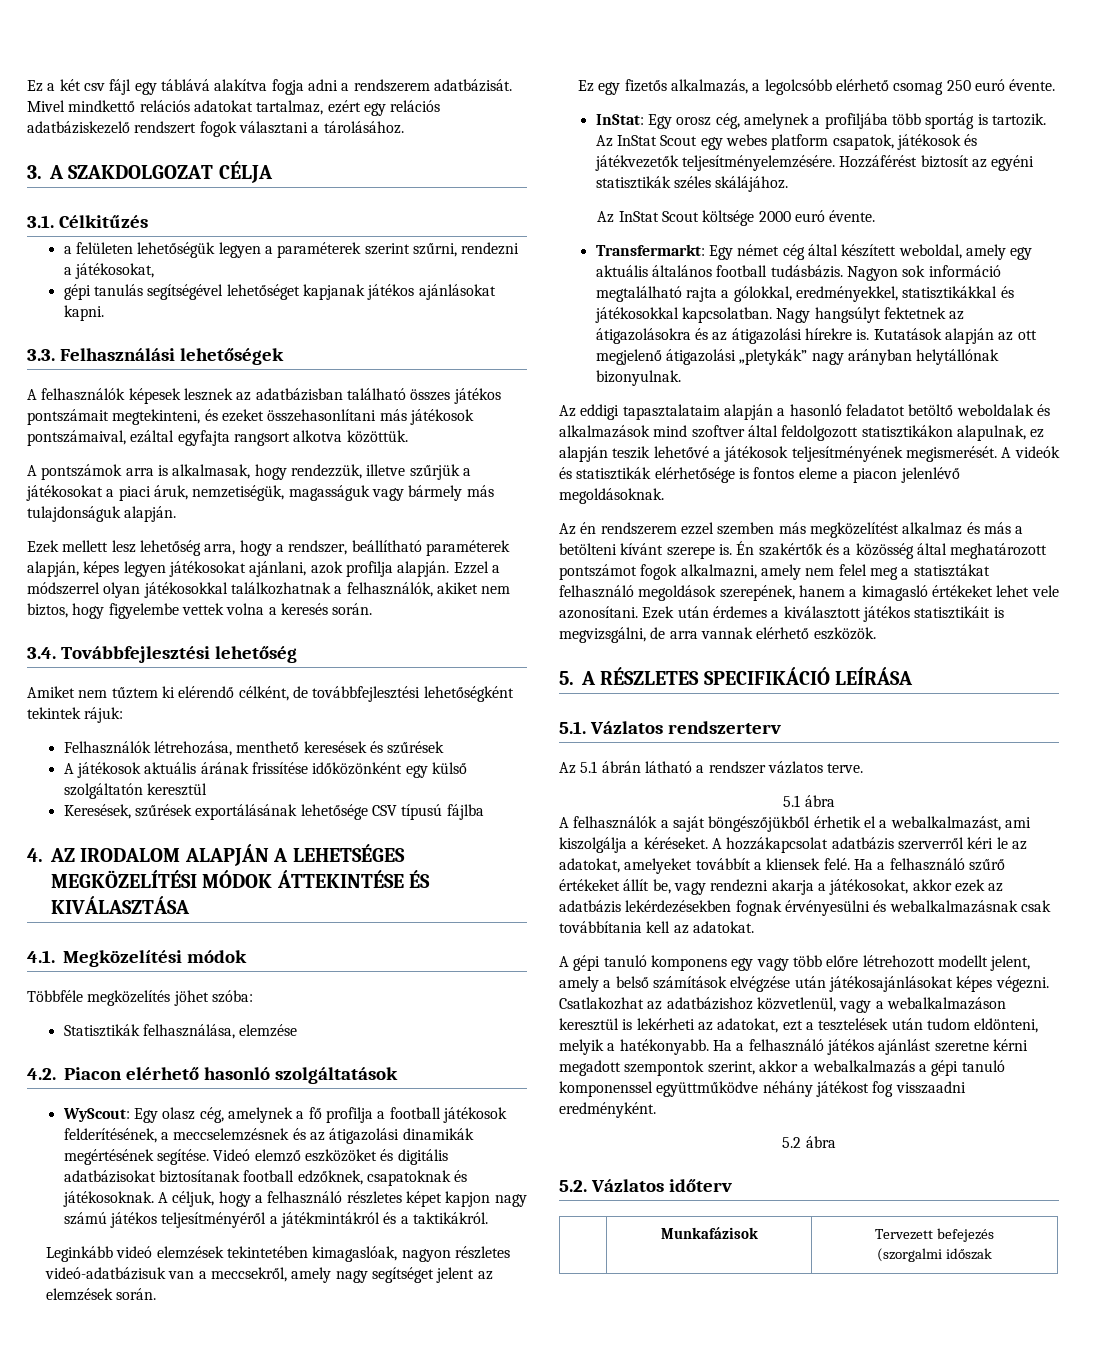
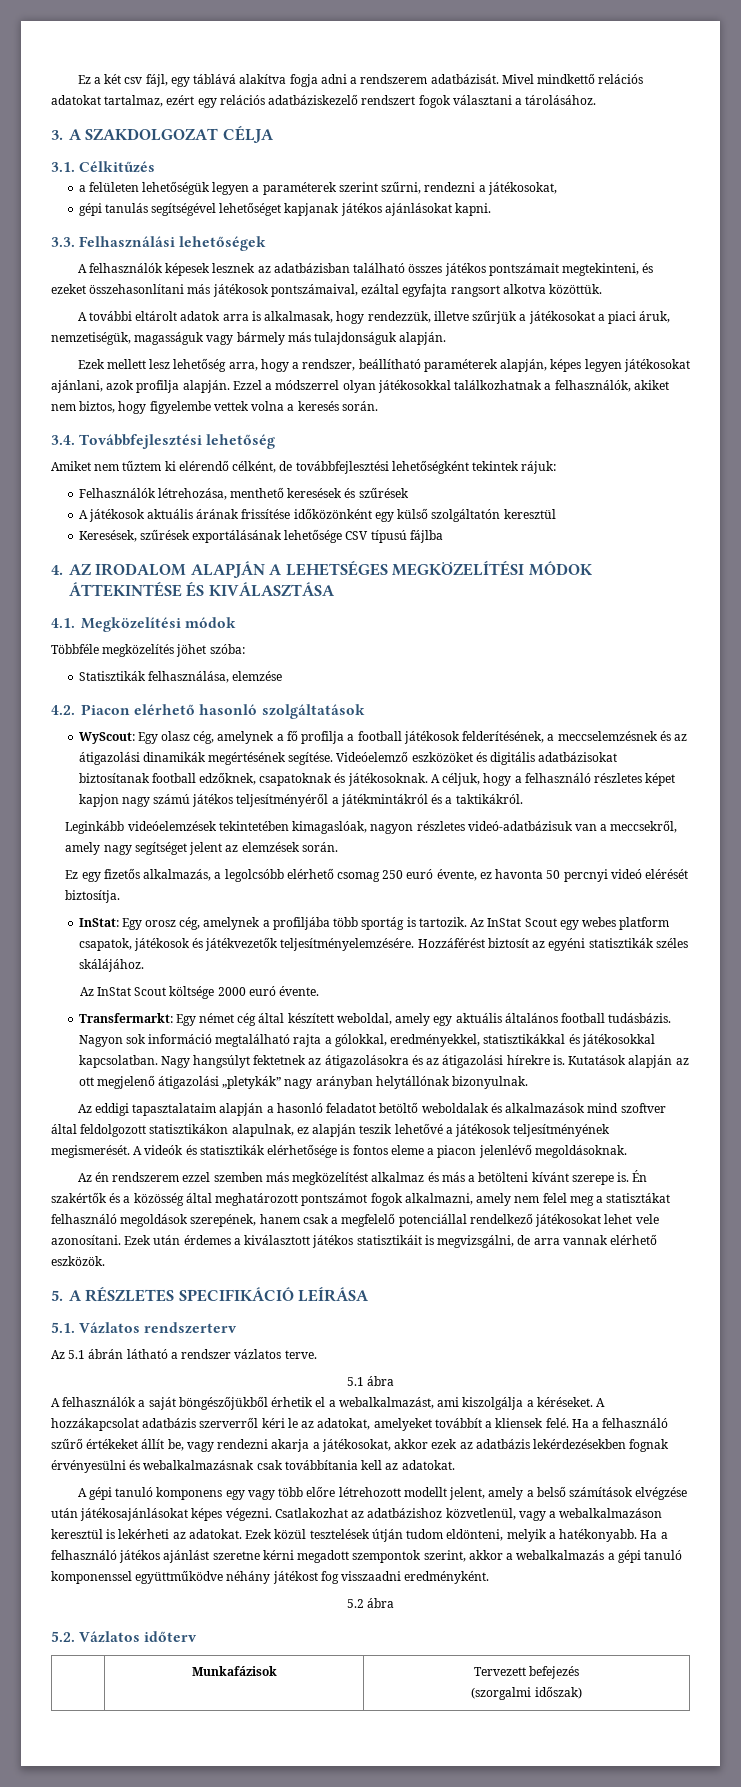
- Ez a két csv fájl egy táblává alakítva fogja adni a rendszerem adatbázisát.
+ Ez a két csv fájl, egy táblává alakítva fogja adni a rendszerem adatbázisát.
- A pontszámok arra is alkalmasak, hogy rendezzük, illetve szűrjük a játékosokat a piaci áruk, nemzetiségük, magasságuk vagy bármely más tulajdonságuk alapján.
+ A további eltárolt adatok arra is alkalmasak, hogy rendezzük, illetve szűrjük a játékosokat a piaci áruk, nemzetiségük, magasságuk vagy bármely más tulajdonságuk alapján.
- Videó elemző eszközöket és digitális adatbázisokat biztosítanak football edzőknek, csapatoknak és játékosoknak.
+ Videóelemző eszközöket és digitális adatbázisokat biztosítanak football edzőknek, csapatoknak és játékosoknak.
- Leginkább videó elemzések tekintetében kimagaslóak, nagyon részletes videó-adatbázisuk van a meccsekről, amely nagy segítséget jelent az elemzések során.
+ Leginkább videóelemzések tekintetében kimagaslóak, nagyon részletes videó-adatbázisuk van a meccsekről, amely nagy segítséget jelent az elemzések során.
- Ez egy fizetős alkalmazás, a legolcsóbb elérhető csomag 250 euró évente.
+ Ez egy fizetős alkalmazás, a legolcsóbb elérhető csomag 250 euró évente, ez havonta 50 percnyi videó elérését biztosítja.
- Én szakértők és a közösség által meghatározott pontszámot fogok alkalmazni, amely nem felel meg a statisztákat felhasználó megoldások szerepének, hanem a kimagasló értékeket lehet vele azonosítani.
+ Én szakértők és a közösség által meghatározott pontszámot fogok alkalmazni, amely nem felel meg a statisztákat felhasználó megoldások szerepének, hanem csak a megfelelő potenciállal rendelkező játékosokat lehet vele azonosítani.
- Csatlakozhat az adatbázishoz közvetlenül, vagy a webalkalmazáson keresztül is lekérheti az adatokat, ezt a tesztelések után tudom eldönteni, melyik a hatékonyabb.
+ Csatlakozhat az adatbázishoz közvetlenül, vagy a webalkalmazáson keresztül is lekérheti az adatokat. Ezek közül tesztelések útján tudom eldönteni, melyik a hatékonyabb.
  | Munkafázisok | Tervezett befejezés
- (szorgalmi időszak
+ (szorgalmi időszak)

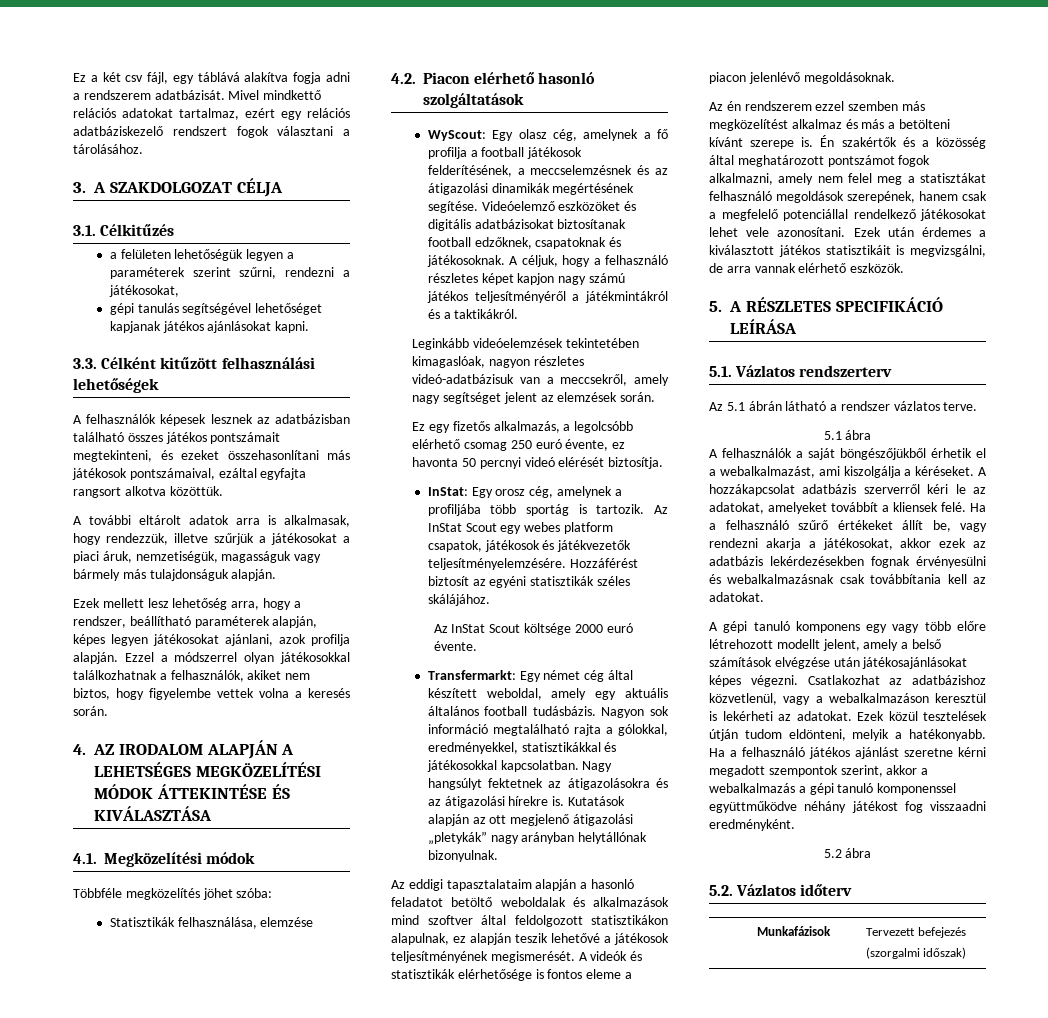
- 3.3. Felhasználási lehetőségek
+ 3.3. Célként kitűzött felhasználási lehetőségek
- 3.4. Továbbfejlesztési lehetőség
- Amiket nem tűztem ki elérendő célként, de továbbfejlesztési lehetőségként tekintek rájuk:
- Felhasználók létrehozása, menthető keresések és szűrések
- A játékosok aktuális árának frissítése időközönként egy külső szolgáltatón keresztül
- Keresések, szűrések exportálásának lehetősége CSV típusú fájlba

